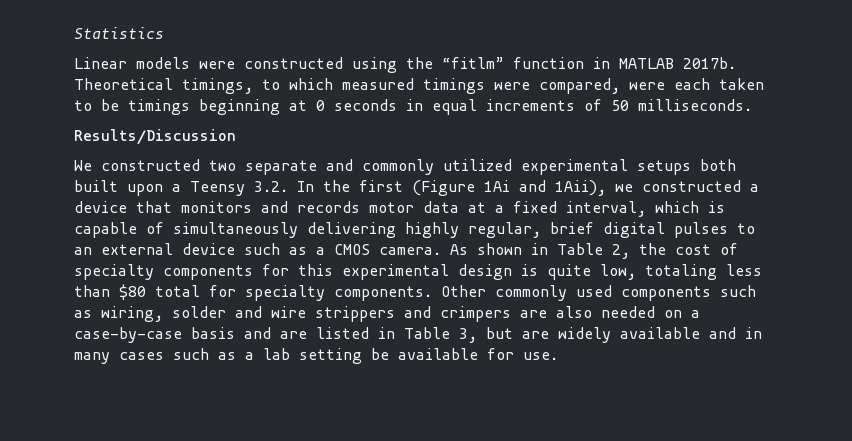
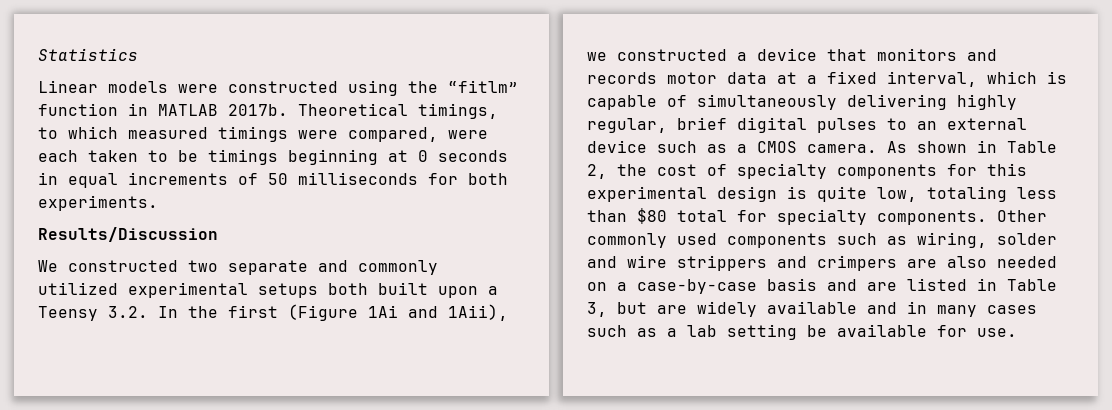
- Theoretical timings, to which measured timings were compared, were each taken to be timings beginning at 0 seconds in equal increments of 50 milliseconds.
+ Theoretical timings, to which measured timings were compared, were each taken to be timings beginning at 0 seconds in equal increments of 50 milliseconds for both experiments.

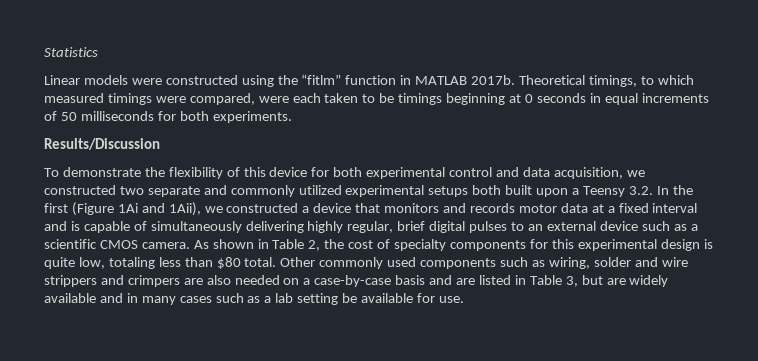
- We constructed two separate and commonly utilized experimental setups both built upon a Teensy 3.2. In the first (Figure 1Ai and 1Aii), we constructed a device that monitors and records motor data at a fixed interval, which is capable of simultaneously delivering highly regular, brief digital pulses to an external device such as a CMOS camera.
+ To demonstrate the flexibility of this device for both experimental control and data acquisition, we constructed two separate and commonly utilized experimental setups both built upon a Teensy 3.2. In the first (Figure 1Ai and 1Aii), we constructed a device that monitors and records motor data at a fixed interval and is capable of simultaneously delivering highly regular, brief digital pulses to an external device such as a scientific CMOS camera.
- As shown in Table 2, the cost of specialty components for this experimental design is quite low, totaling less than $80 total for specialty components.
+ As shown in Table 2, the cost of specialty components for this experimental design is quite low, totaling less than $80 total.

